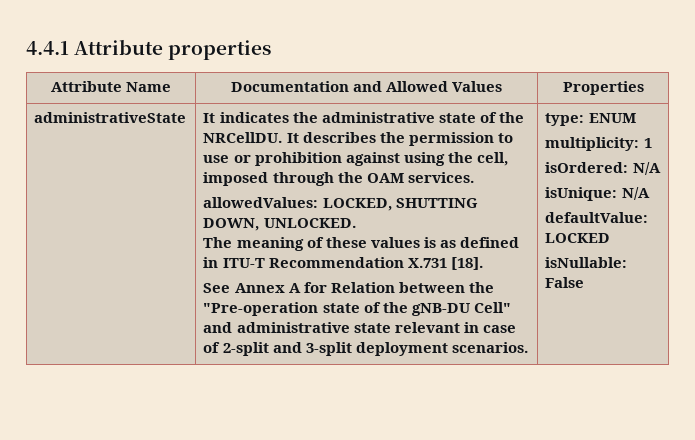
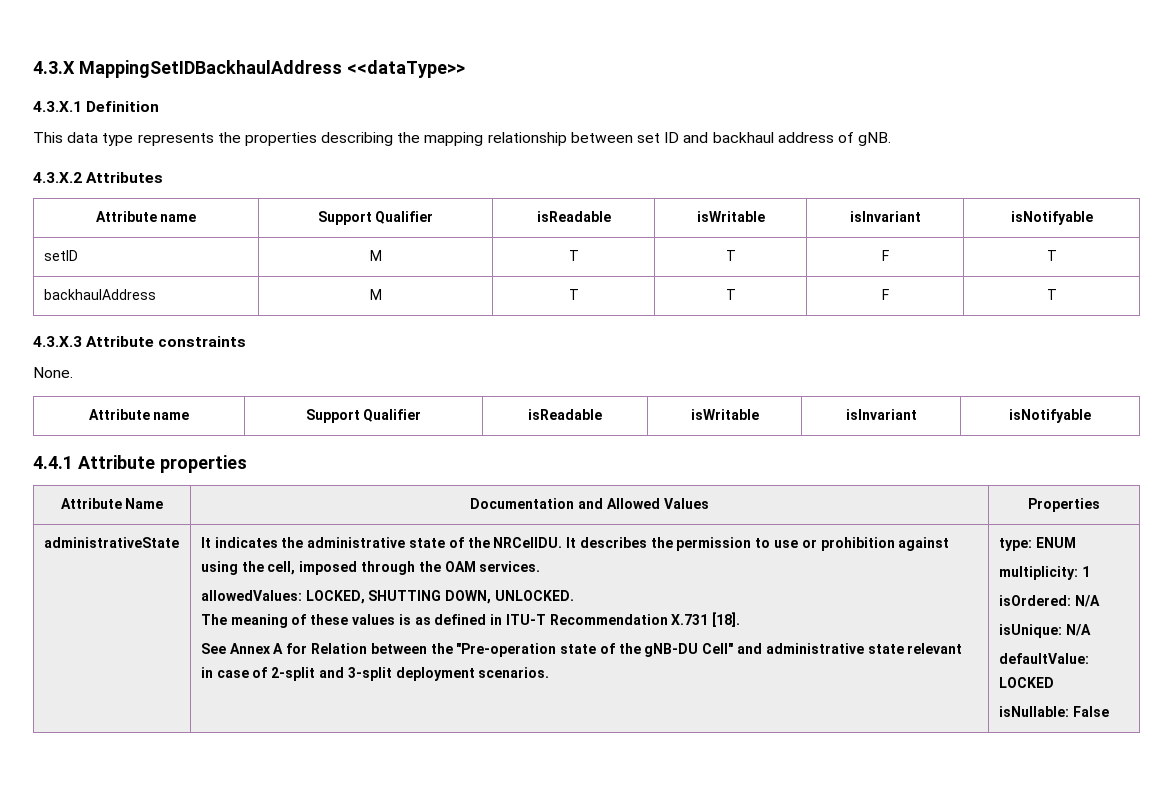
+ 4.3.X MappingSetIDBackhaulAddress <<dataType>>
+ 4.3.X.1 Definition
+ This data type represents the properties describing the mapping relationship between set ID and backhaul address of gNB.
+ 4.3.X.2 Attributes
+ Attribute name | Support Qualifier | isReadable | isWritable | isInvariant | isNotifyable
+ setID | M | T | T | F | T
+ backhaulAddress | M | T | T | F | T
+ 4.3.X.3 Attribute constraints
+ None.
+ Attribute name | Support Qualifier | isReadable | isWritable | isInvariant | isNotifyable

